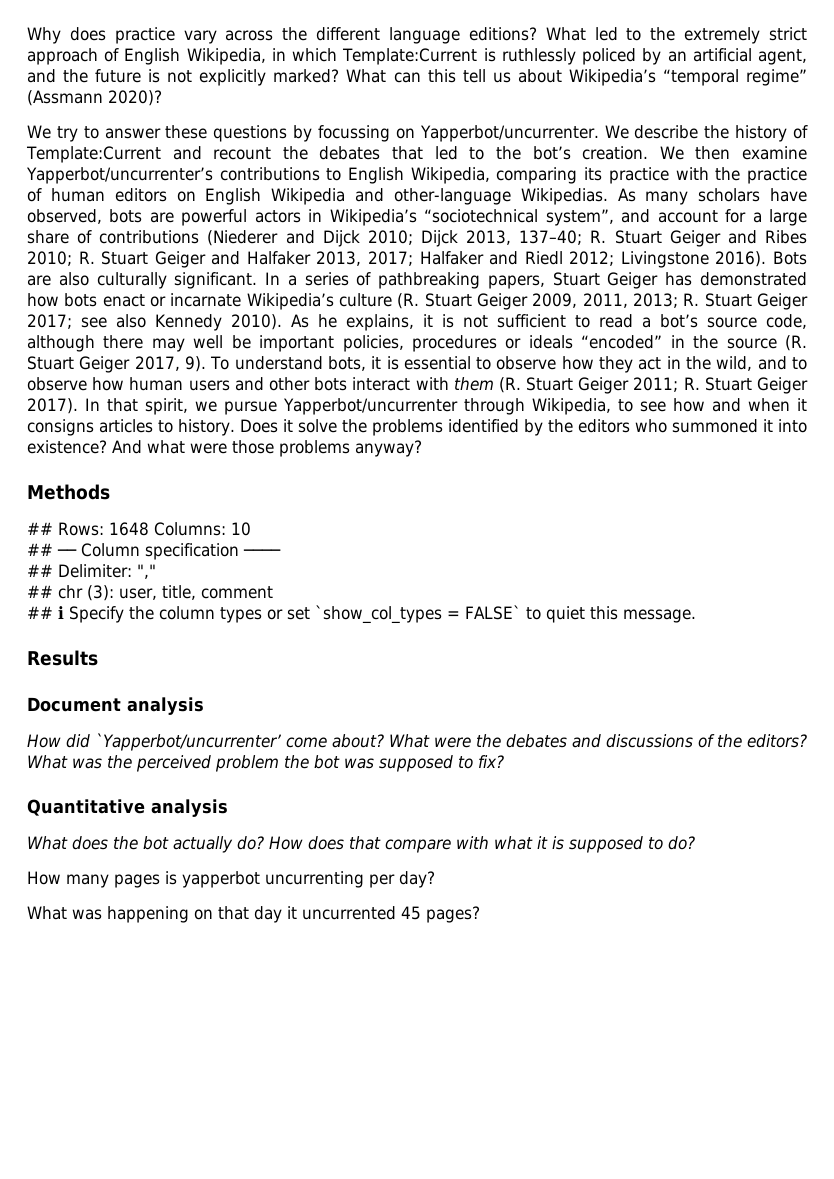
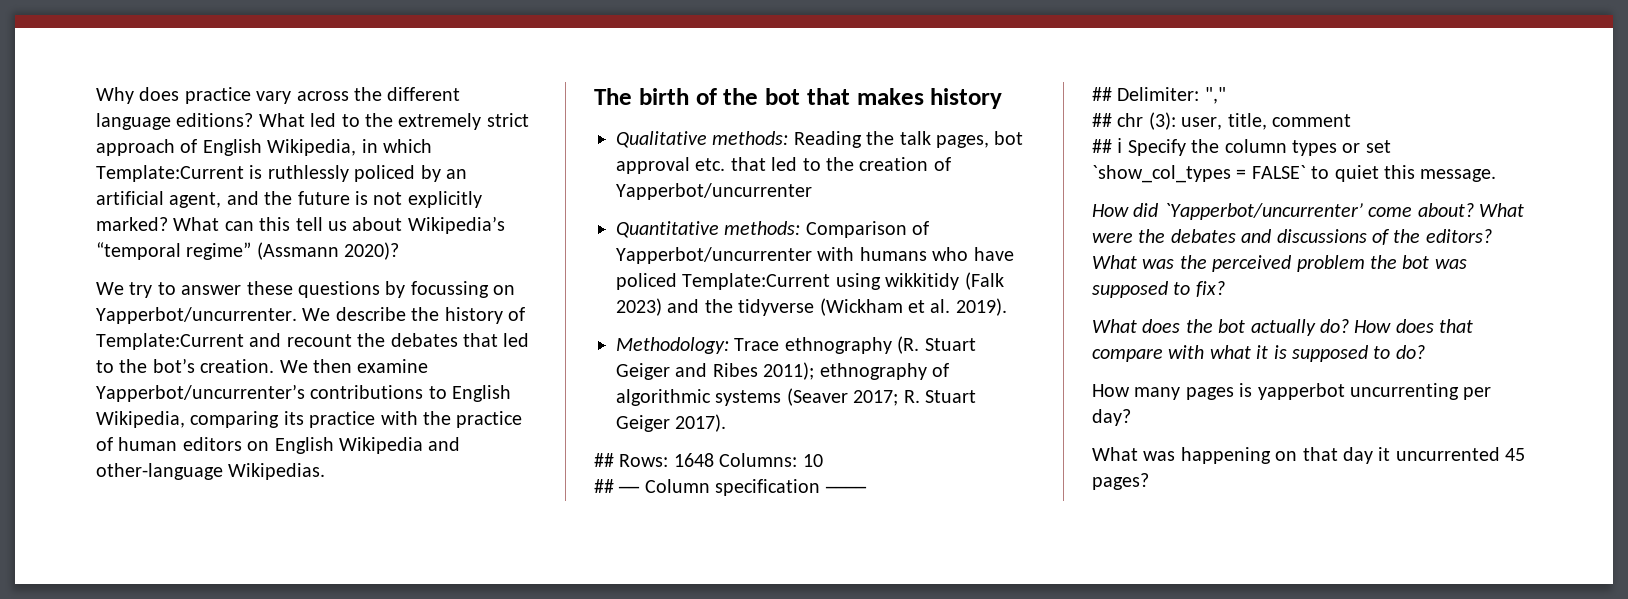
- We then examine Yapperbot/uncurrenter’s contributions to English Wikipedia, comparing its practice with the practice of human editors on English Wikipedia and other-language Wikipedias. As many scholars have observed, bots are powerful actors in Wikipedia’s “sociotechnical system”, and account for a large share of contributions (Niederer and Dijck 2010; Dijck 2013, 137–40; R. Stuart Geiger and Ribes 2010; R. Stuart Geiger and Halfaker 2013, 2017; Halfaker and Riedl 2012; Livingstone 2016). Bots are also culturally significant. In a series of pathbreaking papers, Stuart Geiger has demonstrated how bots enact or incarnate Wikipedia’s culture (R. Stuart Geiger 2009, 2011, 2013; R. Stuart Geiger 2017; see also Kennedy 2010). As he explains, it is not sufficient to read a bot’s source code, although there may well be important policies, procedures or ideals “encoded” in the source (R. Stuart Geiger 2017, 9). To understand bots, it is essential to observe how they act in the wild, and to observe how human users and other bots interact with them (R. Stuart Geiger 2011; R. Stuart Geiger 2017). In that spirit, we pursue Yapperbot/uncurrenter through Wikipedia, to see how and when it consigns articles to history. Does it solve the problems identified by the editors who summoned it into existence? And what were those problems anyway?
- Methods
+ We then examine Yapperbot/uncurrenter’s contributions to English Wikipedia, comparing its practice with the practice of human editors on English Wikipedia and other-language Wikipedias.
+ The birth of the bot that makes history
+ Qualitative methods: Reading the talk pages, bot approval etc. that led to the creation of Yapperbot/uncurrenter
+ Quantitative methods: Comparison of Yapperbot/uncurrenter with humans who have policed Template:Current using wikkitidy (Falk 2023) and the tidyverse (Wickham et al. 2019).
+ Methodology: Trace ethnography (R. Stuart Geiger and Ribes 2011); ethnography of algorithmic systems (Seaver 2017; R. Stuart Geiger 2017).
- Results
- Document analysis
- Quantitative analysis

